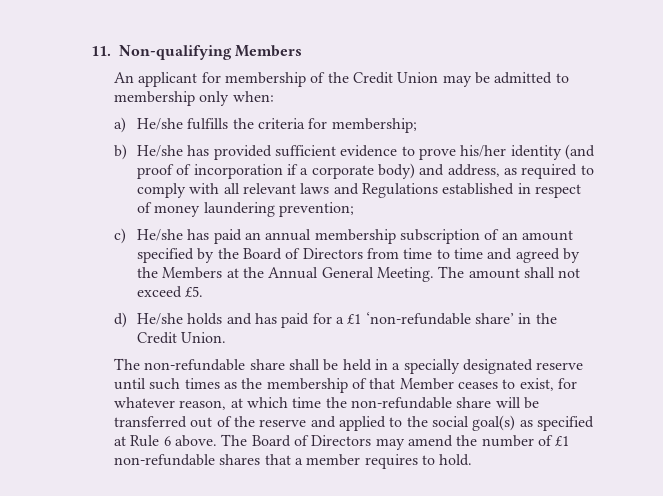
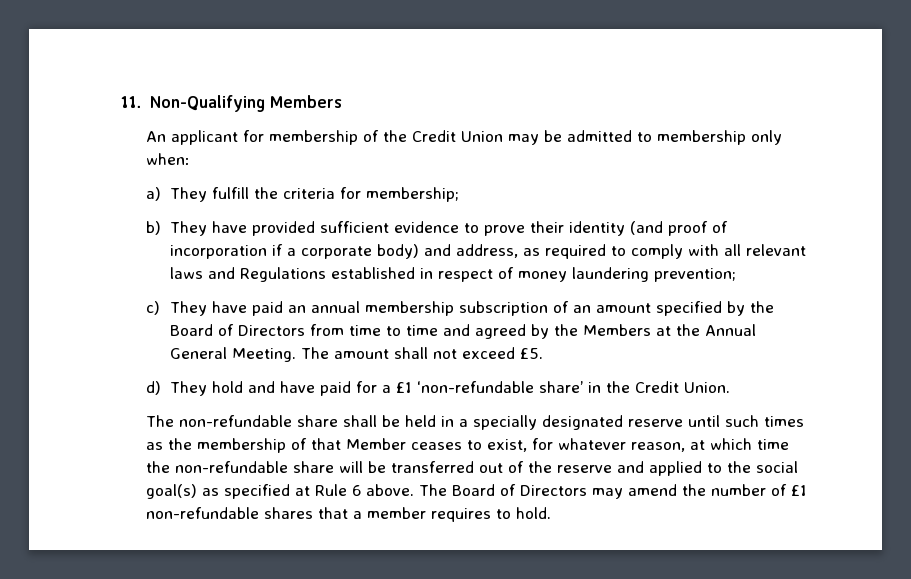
- 11. Non-qualifying Members
+ 11. Non-Qualifying Members
- a) He/she fulfills the criteria for membership;
+ a) They fulfill the criteria for membership;
- b) He/she has provided sufficient evidence to prove his/her identity (and proof of incorporation if a corporate body) and address, as required to comply with all relevant laws and Regulations established in respect of money laundering prevention;
+ b) They have provided sufficient evidence to prove their identity (and proof of incorporation if a corporate body) and address, as required to comply with all relevant laws and Regulations established in respect of money laundering prevention;
- c) He/she has paid an annual membership subscription of an amount specified by the Board of Directors from time to time and agreed by the Members at the Annual General Meeting.
+ c) They have paid an annual membership subscription of an amount specified by the Board of Directors from time to time and agreed by the Members at the Annual General Meeting.
- d) He/she holds and has paid for a £1 ‘non-refundable share’ in the Credit Union.
+ d) They hold and have paid for a £1 ‘non-refundable share’ in the Credit Union.

